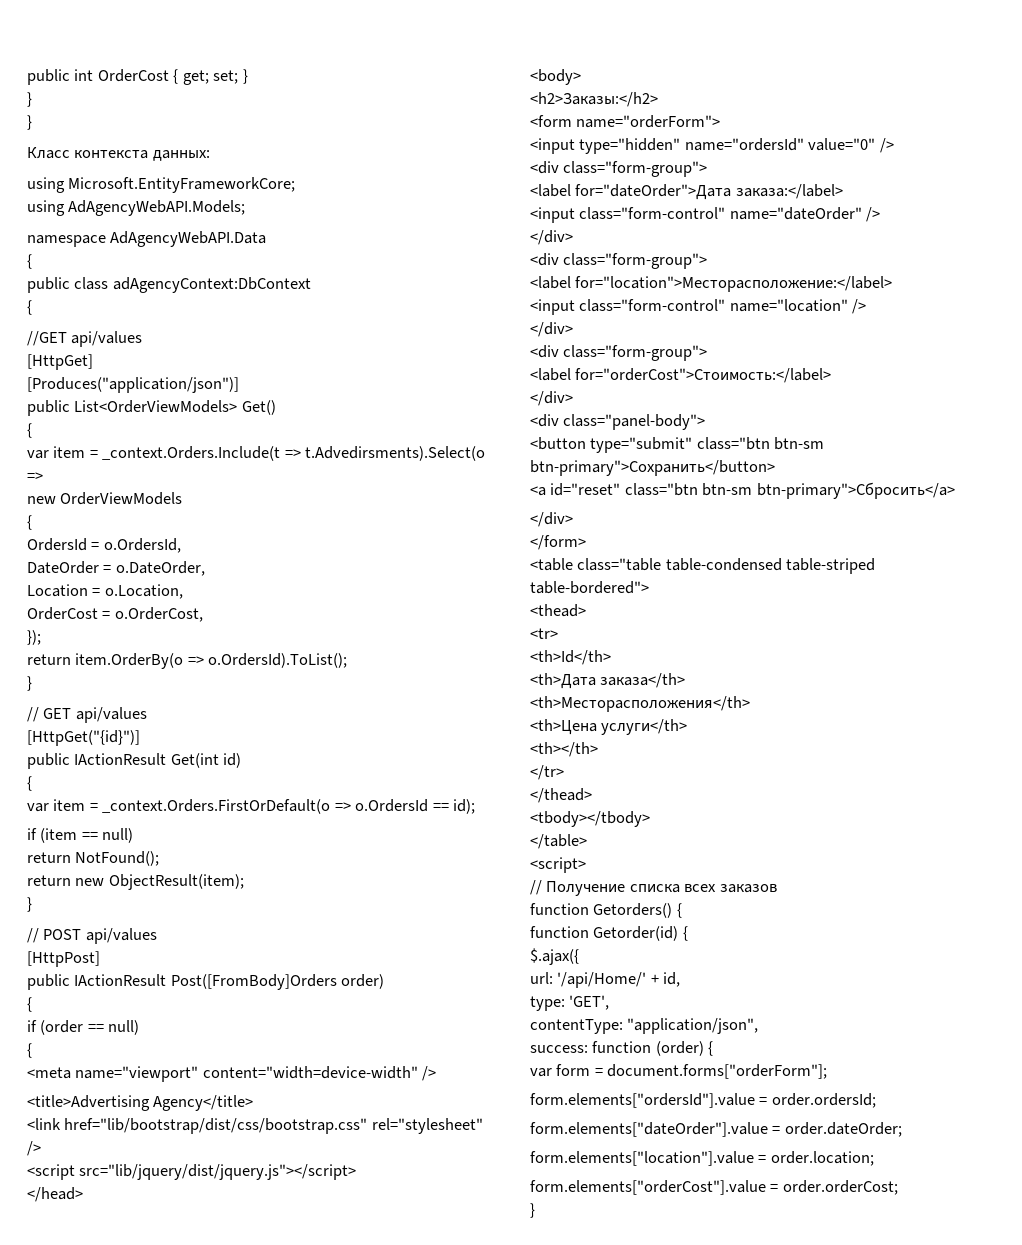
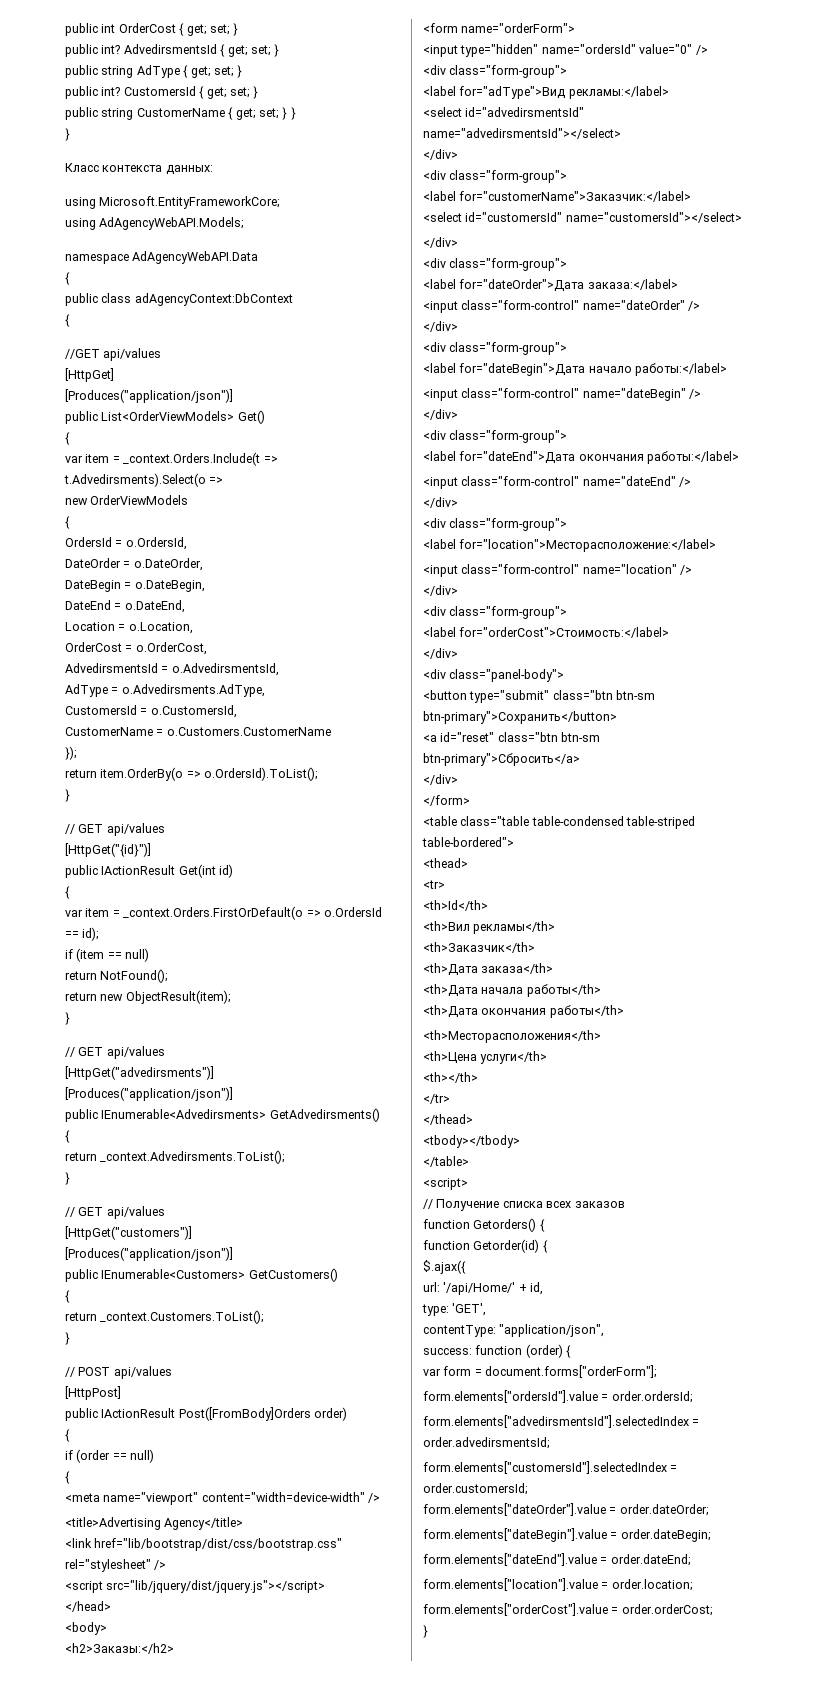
  public int OrderCost { get; set; }
- }
+ public int? AdvedirsmentsId { get; set; }
+ public string AdType { get; set; }
+ public int? CustomersId { get; set; }
+ public string CustomerName { get; set; } }
+ DateBegin = o.DateBegin,
+ DateEnd = o.DateEnd,
+ AdvedirsmentsId = o.AdvedirsmentsId,
+ AdType = o.Advedirsments.AdType,
+ CustomersId = o.CustomersId,
+ CustomerName = o.Customers.CustomerName
  return new ObjectResult(item);
+ }
+ // GET api/values
+ [HttpGet("advedirsments")]
+ [Produces("application/json")]
+ public IEnumerable<Advedirsments> GetAdvedirsments()
+ {
+ return _context.Advedirsments.ToList();
+ }
+ // GET api/values
+ [HttpGet("customers")]
+ [Produces("application/json")]
+ public IEnumerable<Customers> GetCustomers()
+ {
+ return _context.Customers.ToList();
+ <label for="adType">Вид рекламы:</label>
+ <select id="advedirsmentsId" name="advedirsmentsId"></select>
+ </div>
+ <div class="form-group">
+ <label for="customerName">Заказчик:</label>
+ <select id="customersId" name="customersId"></select>
+ </div>
+ <div class="form-group">
+ <label for="dateBegin">Дата начало работы:</label>
+ <input class="form-control" name="dateBegin" />
+ </div>
+ <div class="form-group">
+ <label for="dateEnd">Дата окончания работы:</label>
+ <input class="form-control" name="dateEnd" />
+ </div>
+ <div class="form-group">
+ <th>Вил рекламы</th>
+ <th>Заказчик</th>
+ <th>Дата начала работы</th>
+ <th>Дата окончания работы</th>
+ form.elements["advedirsmentsId"].selectedIndex = order.advedirsmentsId;
+ form.elements["customersId"].selectedIndex = order.customersId;
  form.elements["dateOrder"].value = order.dateOrder;
+ form.elements["dateBegin"].value = order.dateBegin;
+ form.elements["dateEnd"].value = order.dateEnd;

